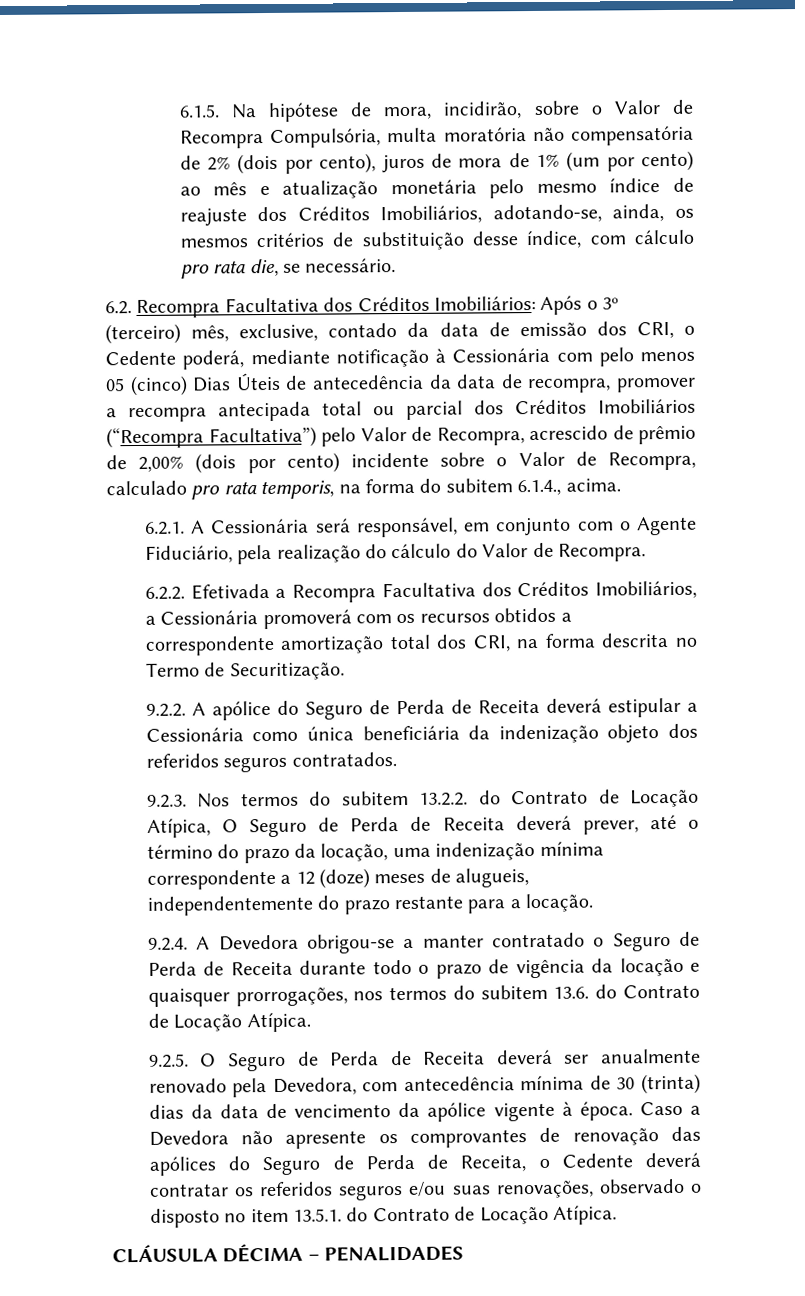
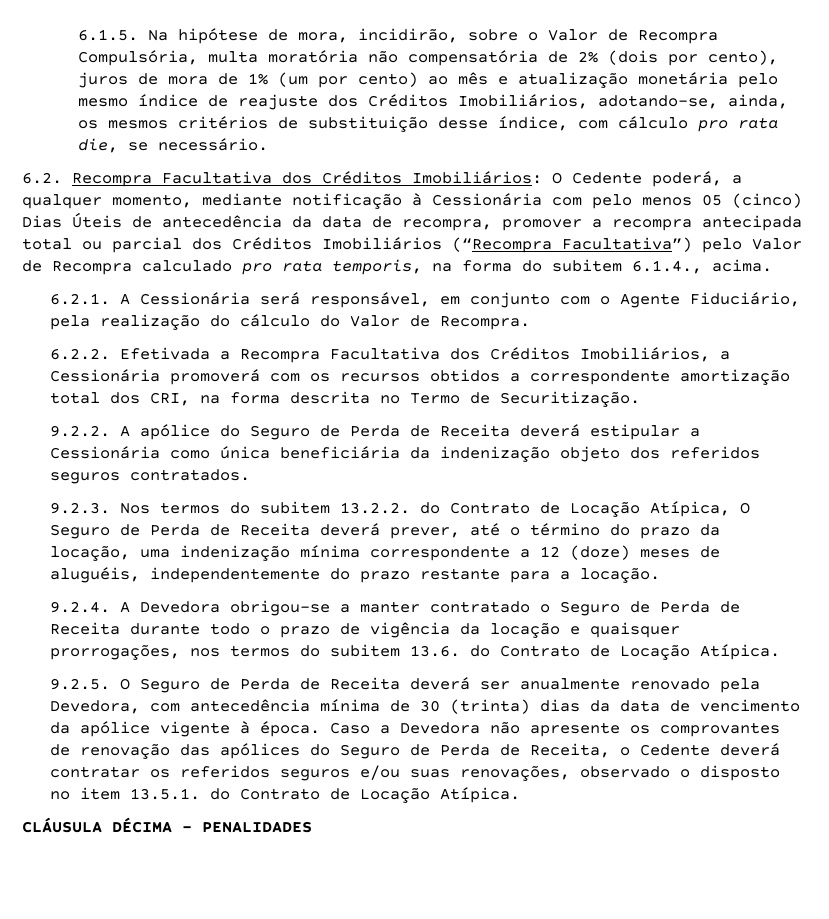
- 6.2. Recompra Facultativa dos Créditos Imobiliários: Após o 3º (terceiro) mês, exclusive, contado da data de emissão dos CRI, o Cedente poderá, mediante notificação à Cessionária com pelo menos 05 (cinco) Dias Úteis de antecedência da data de recompra, promover a recompra antecipada total ou parcial dos Créditos Imobiliários (“Recompra Facultativa”) pelo Valor de Recompra, acrescido de prêmio de 2,00% (dois por cento) incidente sobre o Valor de Recompra, calculado pro rata temporis, na forma do subitem 6.1.4., acima.
+ 6.2. Recompra Facultativa dos Créditos Imobiliários: O Cedente poderá, a qualquer momento, mediante notificação à Cessionária com pelo menos 05 (cinco) Dias Úteis de antecedência da data de recompra, promover a recompra antecipada total ou parcial dos Créditos Imobiliários (“Recompra Facultativa”) pelo Valor de Recompra calculado pro rata temporis, na forma do subitem 6.1.4., acima.
- 9.2.3. Nos termos do subitem 13.2.2. do Contrato de Locação Atípica, O Seguro de Perda de Receita deverá prever, até o término do prazo da locação, uma indenização mínima correspondente a 12 (doze) meses de alugueis, independentemente do prazo restante para a locação.
+ 9.2.3. Nos termos do subitem 13.2.2. do Contrato de Locação Atípica, O Seguro de Perda de Receita deverá prever, até o término do prazo da locação, uma indenização mínima correspondente a 12 (doze) meses de aluguéis, independentemente do prazo restante para a locação.

